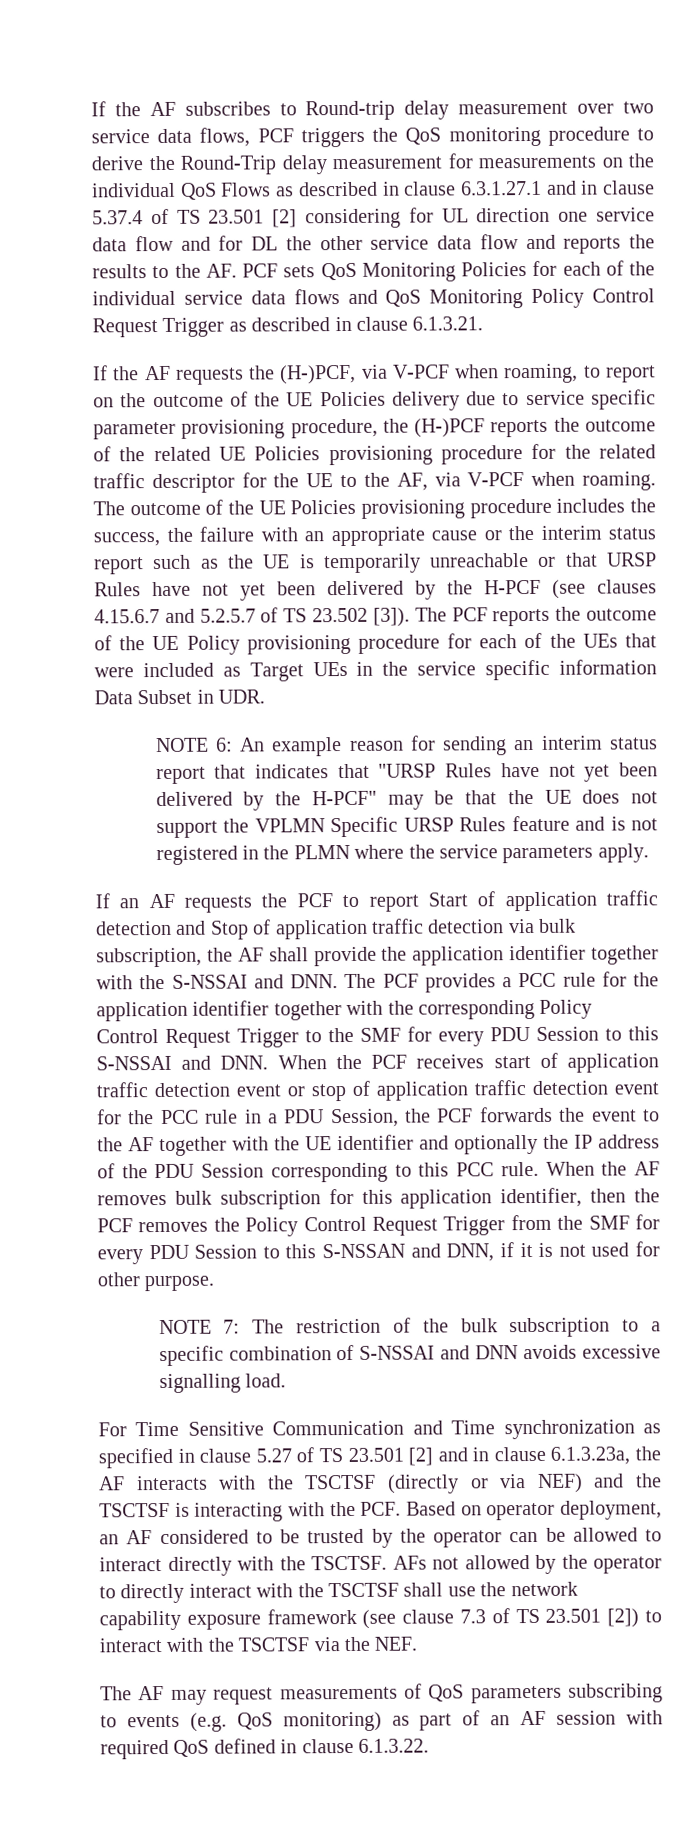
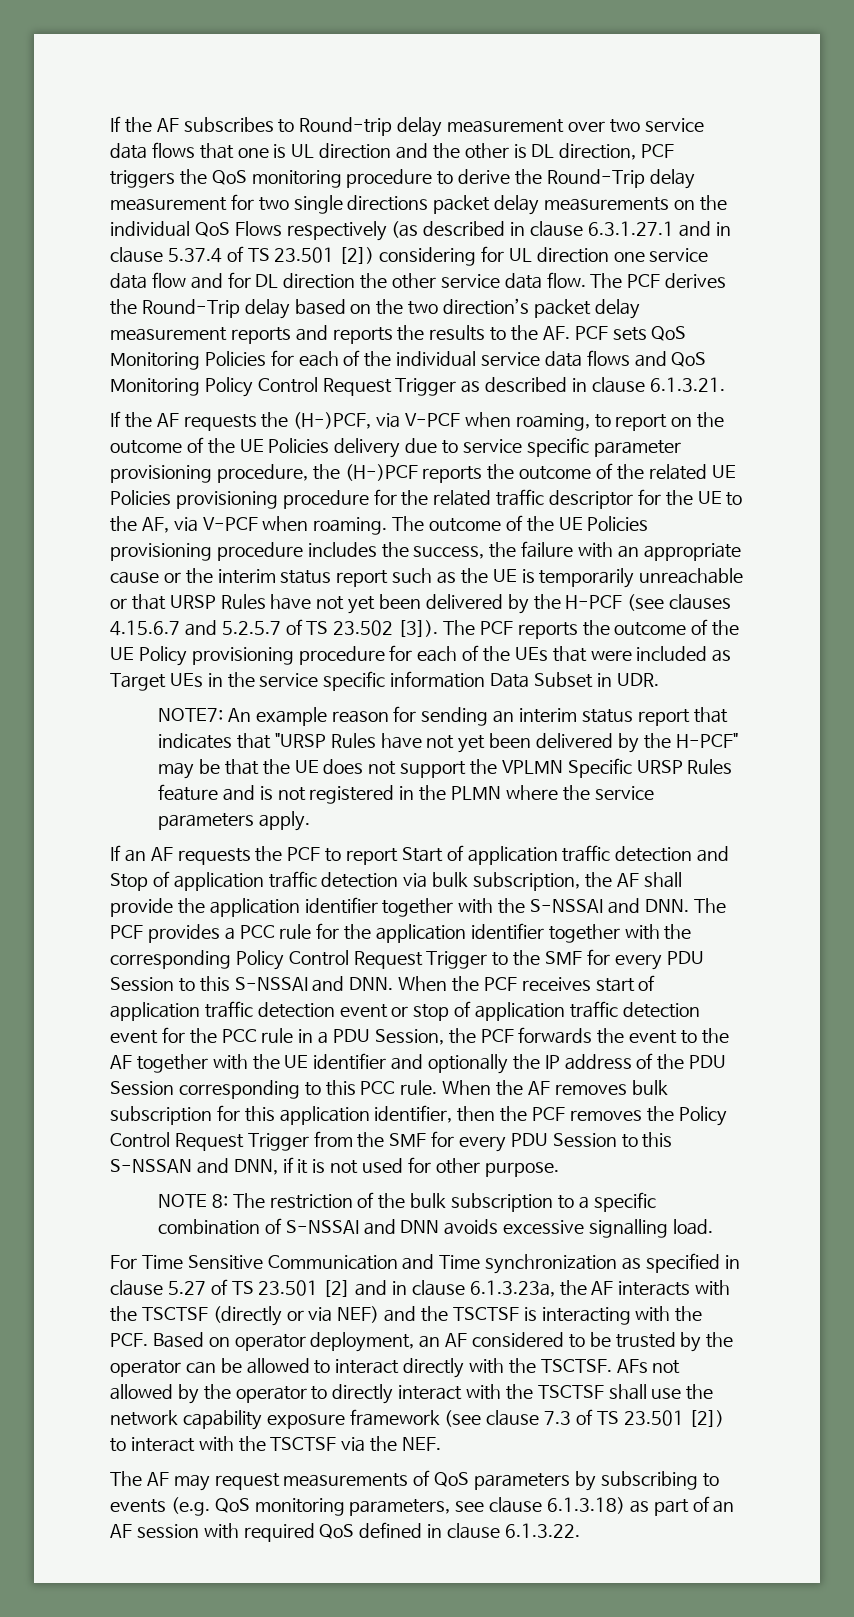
- If the AF subscribes to Round-trip delay measurement over two service data flows, PCF triggers the QoS monitoring procedure to derive the Round-Trip delay measurement for measurements on the individual QoS Flows as described in clause 6.3.1.27.1 and in clause 5.37.4 of TS 23.501 [2] considering for UL direction one service data flow and for DL the other service data flow and reports the results to the AF. PCF sets QoS Monitoring Policies for each of the individual service data flows and QoS Monitoring Policy Control Request Trigger as described in clause 6.1.3.21.
+ If the AF subscribes to Round-trip delay measurement over two service data flows that one is UL direction and the other is DL direction, PCF triggers the QoS monitoring procedure to derive the Round-Trip delay measurement for two single directions packet delay measurements on the individual QoS Flows respectively (as described in clause 6.3.1.27.1 and in clause 5.37.4 of TS 23.501 [2]) considering for UL direction one service data flow and for DL direction the other service data flow. The PCF derives the Round-Trip delay based on the two direction’s packet delay measurement reports and reports the results to the AF. PCF sets QoS Monitoring Policies for each of the individual service data flows and QoS Monitoring Policy Control Request Trigger as described in clause 6.1.3.21.
- NOTE 6: An example reason for sending an interim status report that indicates that "URSP Rules have not yet been delivered by the H-PCF" may be that the UE does not support the VPLMN Specific URSP Rules feature and is not registered in the PLMN where the service parameters apply.
+ NOTE7: An example reason for sending an interim status report that indicates that "URSP Rules have not yet been delivered by the H-PCF" may be that the UE does not support the VPLMN Specific URSP Rules feature and is not registered in the PLMN where the service parameters apply.
- NOTE 7: The restriction of the bulk subscription to a specific combination of S-NSSAI and DNN avoids excessive signalling load.
+ NOTE 8: The restriction of the bulk subscription to a specific combination of S-NSSAI and DNN avoids excessive signalling load.
- The AF may request measurements of QoS parameters subscribing to events (e.g. QoS monitoring) as part of an AF session with required QoS defined in clause 6.1.3.22.
+ The AF may request measurements of QoS parameters by subscribing to events (e.g. QoS monitoring parameters, see clause 6.1.3.18) as part of an AF session with required QoS defined in clause 6.1.3.22.

